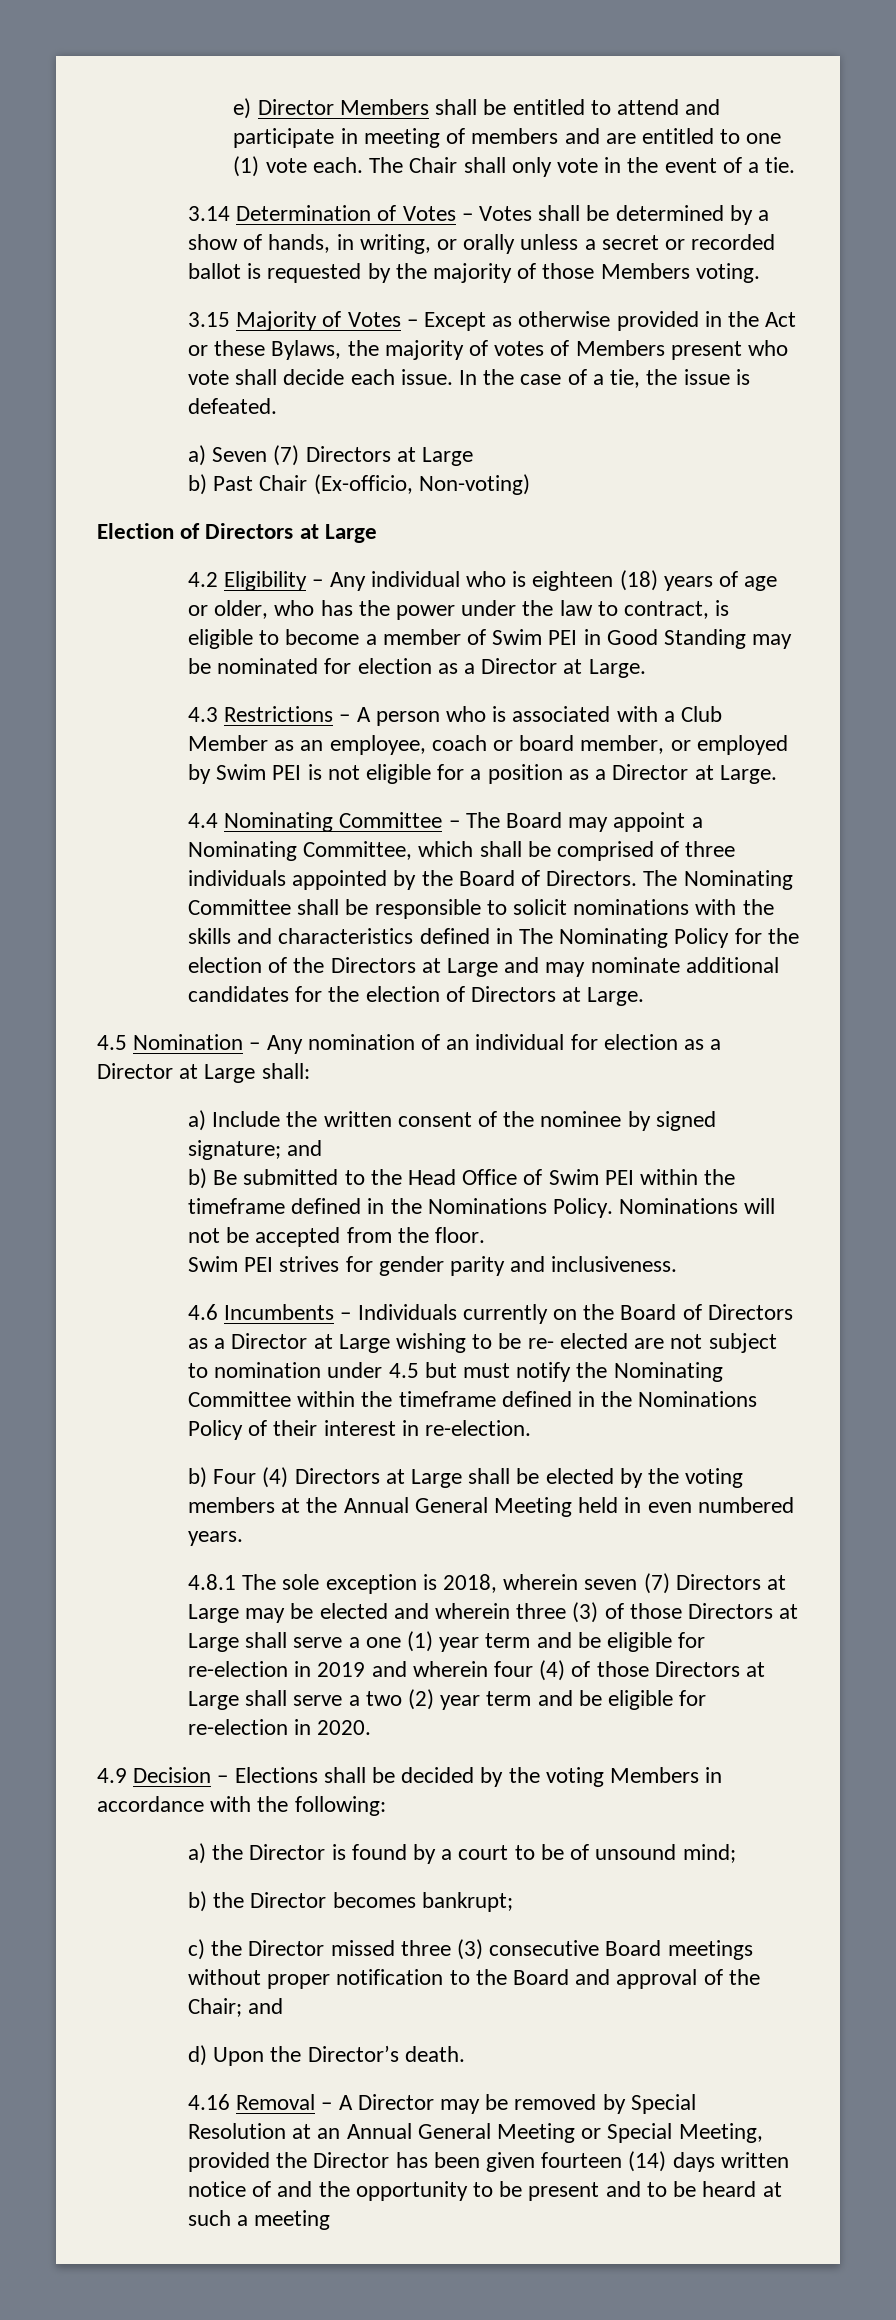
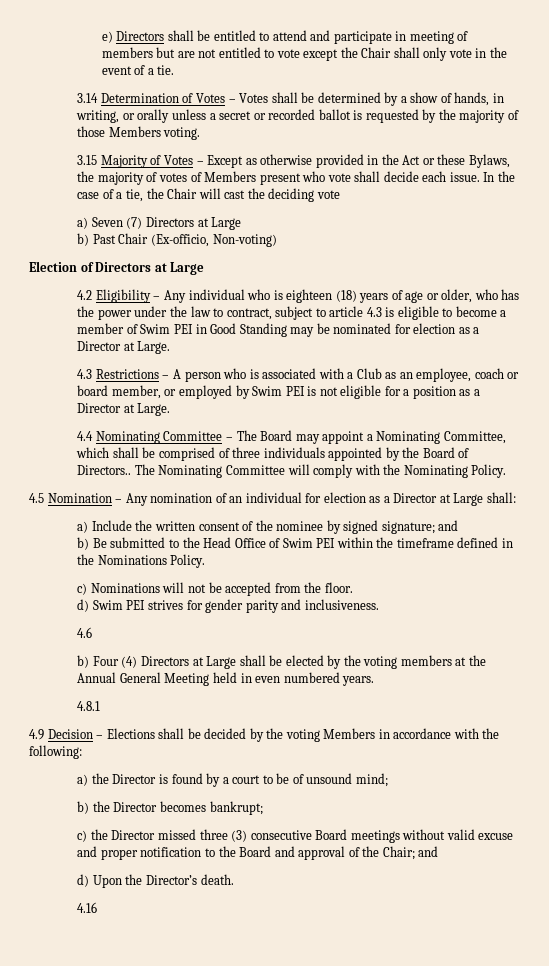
- e) Director Members shall be entitled to attend and participate in meeting of members and are entitled to one (1) vote each. The Chair shall only vote in the event of a tie.
+ e) Directors shall be entitled to attend and participate in meeting of members but are not entitled to vote except the Chair shall only vote in the event of a tie.
- In the case of a tie, the issue is defeated.
+ In the case of a tie, the Chair will cast the deciding vote
- 4.2 Eligibility – Any individual who is eighteen (18) years of age or older, who has the power under the law to contract, is eligible to become a member of Swim PEI in Good Standing may be nominated for election as a Director at Large.
+ 4.2 Eligibility – Any individual who is eighteen (18) years of age or older, who has the power under the law to contract, subject to article 4.3 is eligible to become a member of Swim PEI in Good Standing may be nominated for election as a Director at Large.
- 4.3 Restrictions – A person who is associated with a Club Member as an employee, coach or board member, or employed by Swim PEI is not eligible for a position as a Director at Large.
+ 4.3 Restrictions – A person who is associated with a Club as an employee, coach or board member, or employed by Swim PEI is not eligible for a position as a Director at Large.
- 4.4 Nominating Committee – The Board may appoint a Nominating Committee, which shall be comprised of three individuals appointed by the Board of Directors.
+ 4.4 Nominating Committee – The Board may appoint a Nominating Committee, which shall be comprised of three individuals appointed by the Board of Directors..
- The Nominating Committee shall be responsible to solicit nominations with the skills and characteristics defined in The Nominating Policy for the election of the Directors at Large and may nominate additional candidates for the election of Directors at Large.
+ The Nominating Committee will comply with the Nominating Policy.
- b) Be submitted to the Head Office of Swim PEI within the timeframe defined in the Nominations Policy. Nominations will not be accepted from the floor.
+ b) Be submitted to the Head Office of Swim PEI within the timeframe defined in the Nominations Policy.
+ c) Nominations will not be accepted from the floor.
- Swim PEI strives for gender parity and inclusiveness.
+ d) Swim PEI strives for gender parity and inclusiveness.
- 4.6 Incumbents – Individuals currently on the Board of Directors as a Director at Large wishing to be re- elected are not subject to nomination under 4.5 but must notify the Nominating Committee within the timeframe defined in the Nominations Policy of their interest in re-election.
+ 4.6
- 4.8.1 The sole exception is 2018, wherein seven (7) Directors at Large may be elected and wherein three (3) of those Directors at Large shall serve a one (1) year term and be eligible for re-election in 2019 and wherein four (4) of those Directors at Large shall serve a two (2) year term and be eligible for re-election in 2020.
+ 4.8.1
- c) the Director missed three (3) consecutive Board meetings without proper notification to the Board and approval of the Chair; and
+ c) the Director missed three (3) consecutive Board meetings without valid excuse and proper notification to the Board and approval of the Chair; and
- 4.16 Removal – A Director may be removed by Special Resolution at an Annual General Meeting or Special Meeting, provided the Director has been given fourteen (14) days written notice of and the opportunity to be present and to be heard at such a meeting
+ 4.16

